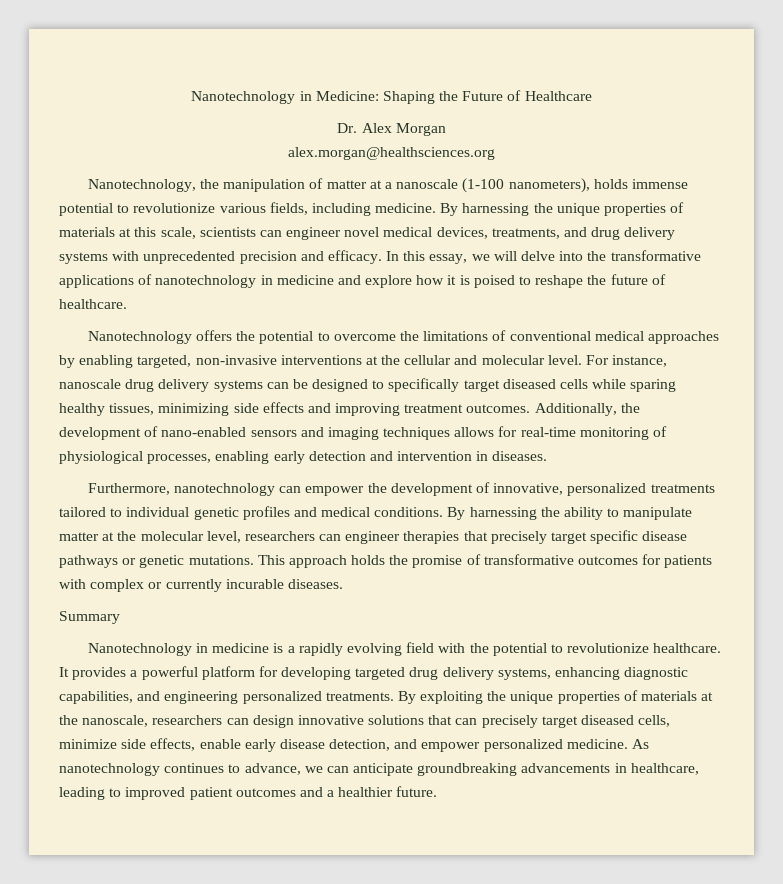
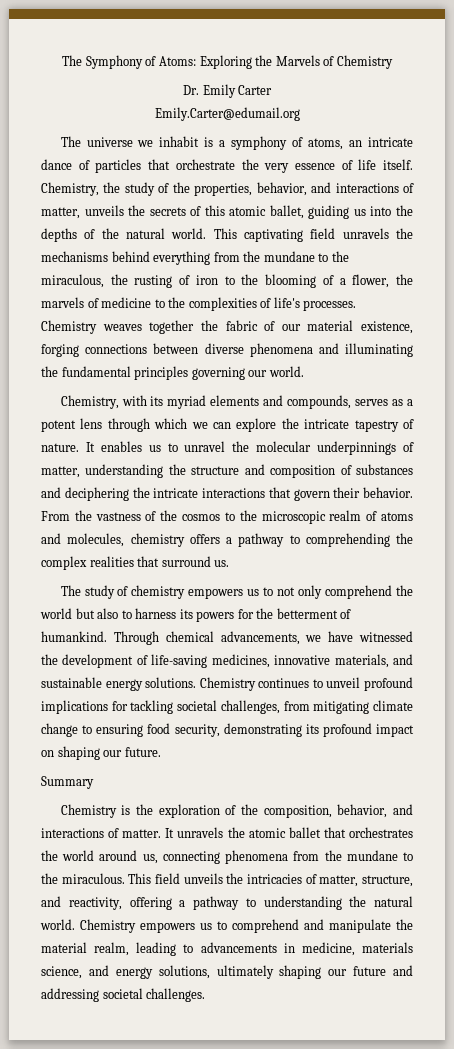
- Nanotechnology in Medicine: Shaping the Future of Healthcare
- Dr. Alex Morgan
- alex.morgan@healthsciences.org
- Nanotechnology, the manipulation of matter at a nanoscale (1-100 nanometers), holds immense potential to revolutionize various fields, including medicine. By harnessing the unique properties of materials at this scale, scientists can engineer novel medical devices, treatments, and drug delivery systems with unprecedented precision and efficacy. In this essay, we will delve into the transformative applications of nanotechnology in medicine and explore how it is poised to reshape the future of healthcare.
- Nanotechnology offers the potential to overcome the limitations of conventional medical approaches by enabling targeted, non-invasive interventions at the cellular and molecular level. For instance, nanoscale drug delivery systems can be designed to specifically target diseased cells while sparing healthy tissues, minimizing side effects and improving treatment outcomes. Additionally, the development of nano-enabled sensors and imaging techniques allows for real-time monitoring of physiological processes, enabling early detection and intervention in diseases.
- Furthermore, nanotechnology can empower the development of innovative, personalized treatments tailored to individual genetic profiles and medical conditions. By harnessing the ability to manipulate matter at the molecular level, researchers can engineer therapies that precisely target specific disease pathways or genetic mutations. This approach holds the promise of transformative outcomes for patients with complex or currently incurable diseases.
+ The Symphony of Atoms: Exploring the Marvels of Chemistry
+ Dr. Emily Carter
+ Emily.Carter@edumail.org
+ The universe we inhabit is a symphony of atoms, an intricate dance of particles that orchestrate the very essence of life itself. Chemistry, the study of the properties, behavior, and interactions of matter, unveils the secrets of this atomic ballet, guiding us into the depths of the natural world. This captivating field unravels the mechanisms behind everything from the mundane to the miraculous, the rusting of iron to the blooming of a flower, the marvels of medicine to the complexities of life's processes. Chemistry weaves together the fabric of our material existence, forging connections between diverse phenomena and illuminating the fundamental principles governing our world.
+ Chemistry, with its myriad elements and compounds, serves as a potent lens through which we can explore the intricate tapestry of nature. It enables us to unravel the molecular underpinnings of matter, understanding the structure and composition of substances and deciphering the intricate interactions that govern their behavior. From the vastness of the cosmos to the microscopic realm of atoms and molecules, chemistry offers a pathway to comprehending the complex realities that surround us.
+ The study of chemistry empowers us to not only comprehend the world but also to harness its powers for the betterment of humankind. Through chemical advancements, we have witnessed the development of life-saving medicines, innovative materials, and sustainable energy solutions. Chemistry continues to unveil profound implications for tackling societal challenges, from mitigating climate change to ensuring food security, demonstrating its profound impact on shaping our future.
  Summary
- Nanotechnology in medicine is a rapidly evolving field with the potential to revolutionize healthcare. It provides a powerful platform for developing targeted drug delivery systems, enhancing diagnostic capabilities, and engineering personalized treatments. By exploiting the unique properties of materials at the nanoscale, researchers can design innovative solutions that can precisely target diseased cells, minimize side effects, enable early disease detection, and empower personalized medicine. As nanotechnology continues to advance, we can anticipate groundbreaking advancements in healthcare, leading to improved patient outcomes and a healthier future.
+ Chemistry is the exploration of the composition, behavior, and interactions of matter. It unravels the atomic ballet that orchestrates the world around us, connecting phenomena from the mundane to the miraculous. This field unveils the intricacies of matter, structure, and reactivity, offering a pathway to understanding the natural world. Chemistry empowers us to comprehend and manipulate the material realm, leading to advancements in medicine, materials science, and energy solutions, ultimately shaping our future and addressing societal challenges.

